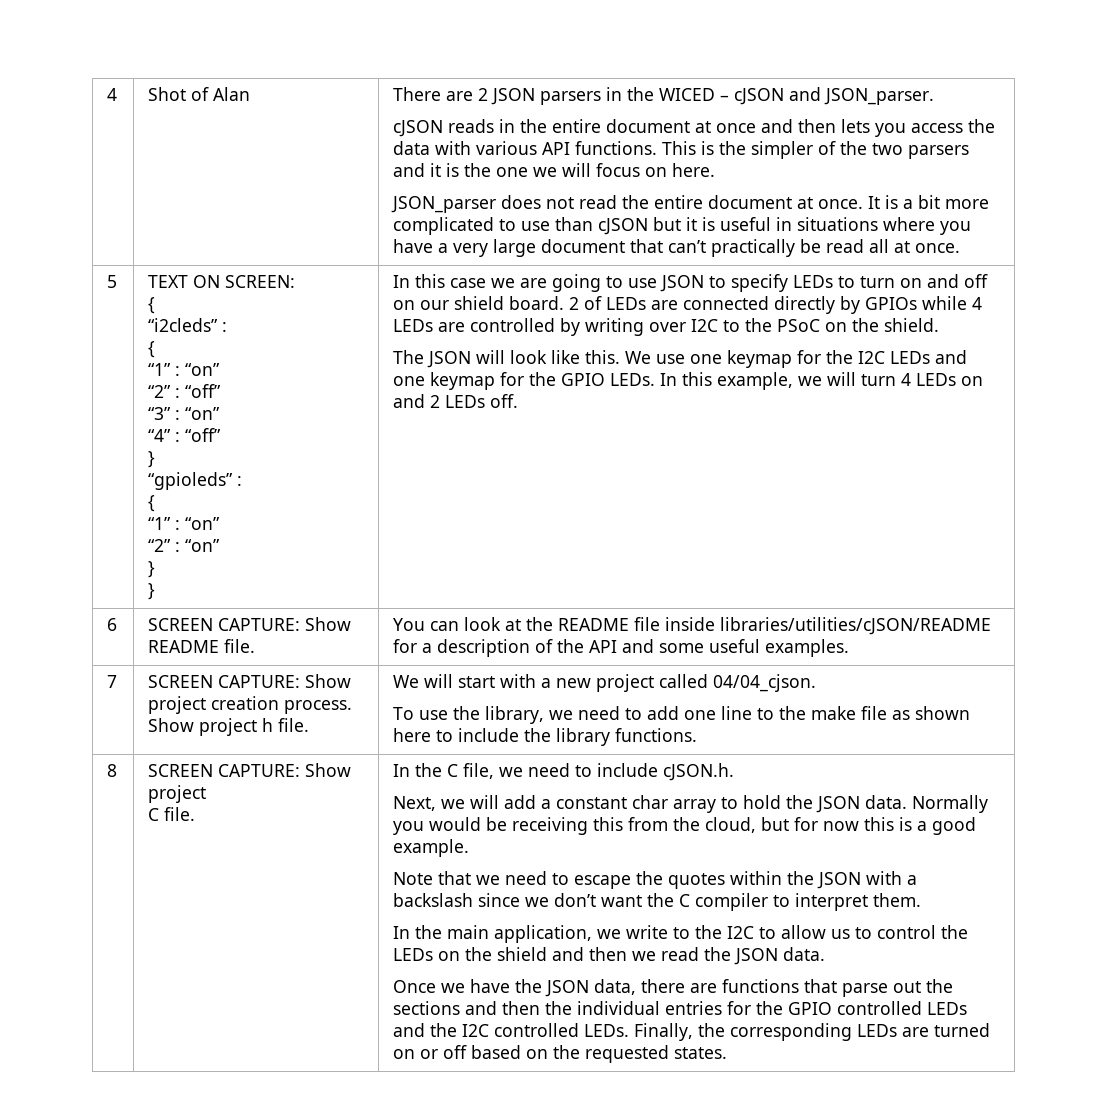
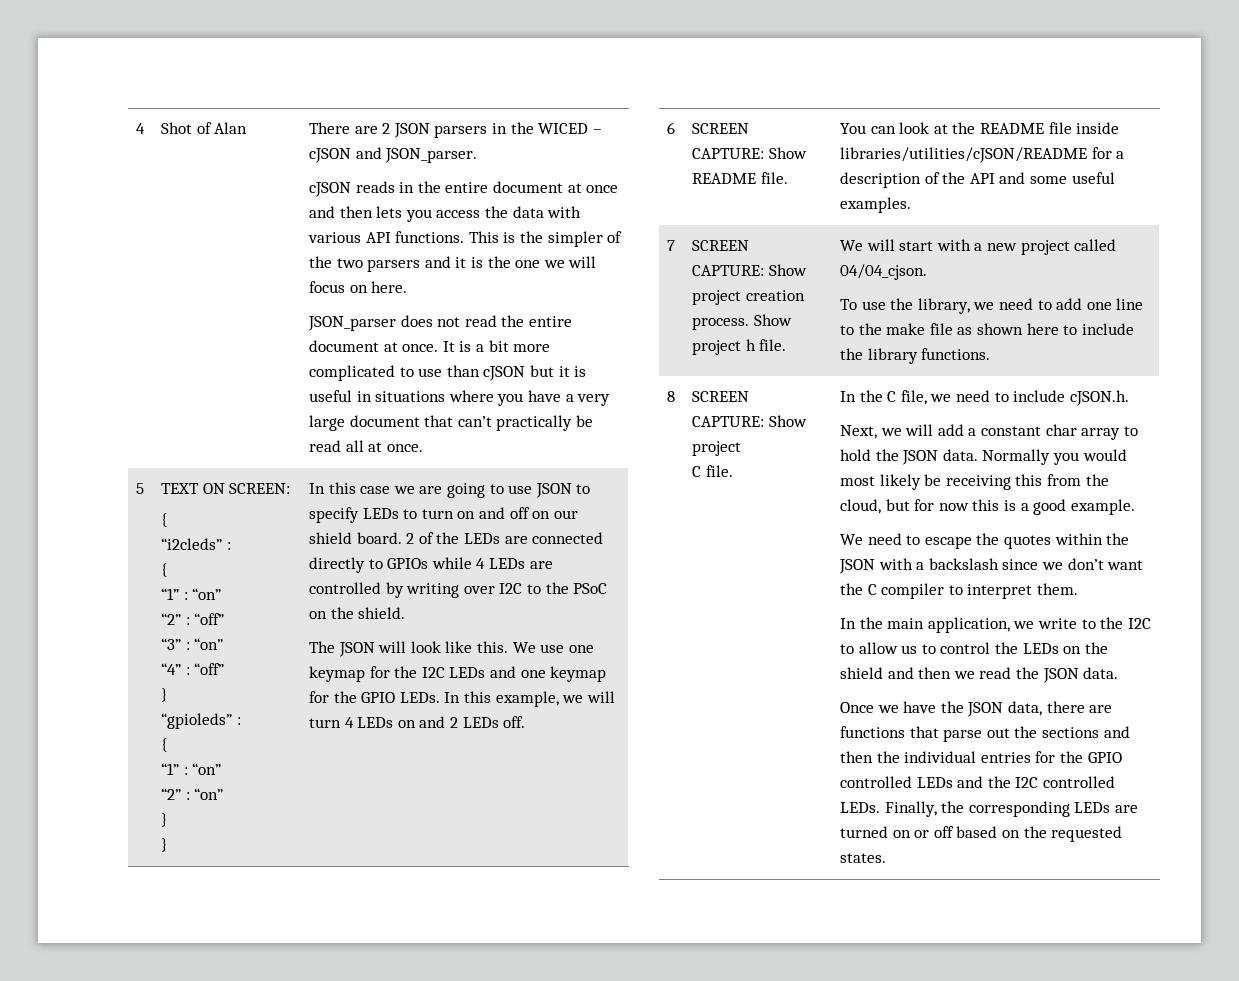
- 2 of LEDs are connected directly by GPIOs while 4 LEDs are controlled by writing over I2C to the PSoC on the shield.
+ 2 of the LEDs are connected directly to GPIOs while 4 LEDs are controlled by writing over I2C to the PSoC on the shield.
- Normally you would be receiving this from the cloud, but for now this is a good example.
+ Normally you would most likely be receiving this from the cloud, but for now this is a good example.
- Note that we need to escape the quotes within the JSON with a backslash since we don’t want the C compiler to interpret them.
+ We need to escape the quotes within the JSON with a backslash since we don’t want the C compiler to interpret them.

